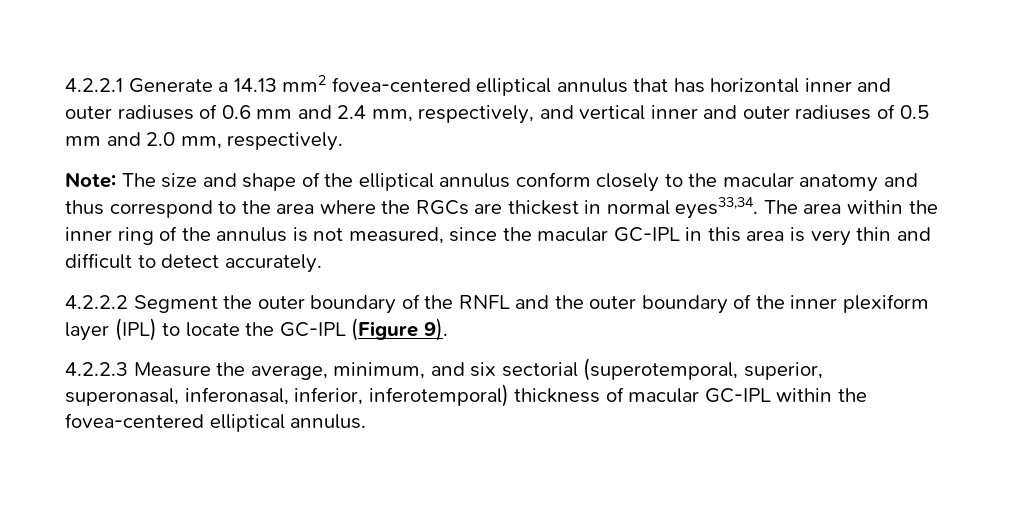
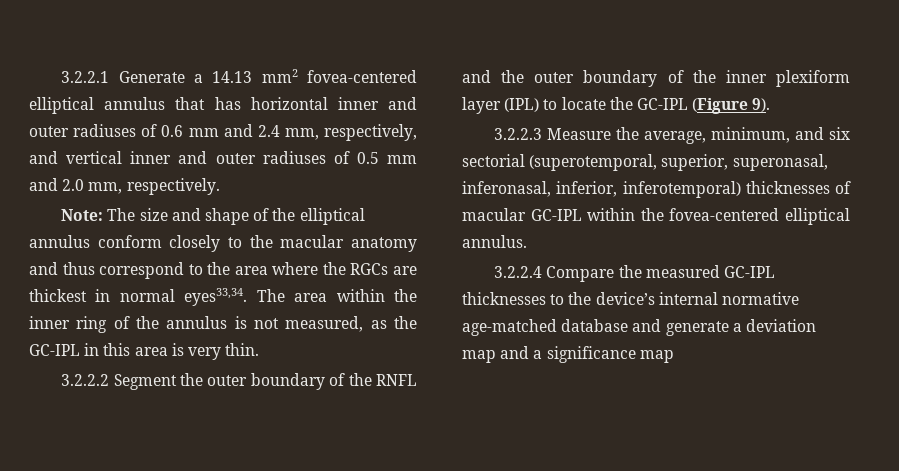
- 4.2.2.1 Generate a 14.13 mm2 fovea-centered elliptical annulus that has horizontal inner and outer radiuses of 0.6 mm and 2.4 mm, respectively, and vertical inner and outer radiuses of 0.5 mm and 2.0 mm, respectively.
+ 3.2.2.1 Generate a 14.13 mm2 fovea-centered elliptical annulus that has horizontal inner and outer radiuses of 0.6 mm and 2.4 mm, respectively, and vertical inner and outer radiuses of 0.5 mm and 2.0 mm, respectively.
- The area within the inner ring of the annulus is not measured, since the macular GC-IPL in this area is very thin and difficult to detect accurately.
- 4.2.2.2 Segment the outer boundary of the RNFL and the outer boundary of the inner plexiform layer (IPL) to locate the GC-IPL (Figure 9).
+ The area within the inner ring of the annulus is not measured, as the GC-IPL in this area is very thin.
+ 3.2.2.2 Segment the outer boundary of the RNFL and the outer boundary of the inner plexiform layer (IPL) to locate the GC-IPL (Figure 9).
- 4.2.2.3 Measure the average, minimum, and six sectorial (superotemporal, superior, superonasal, inferonasal, inferior, inferotemporal) thickness of macular GC-IPL within the fovea-centered elliptical annulus.
+ 3.2.2.3 Measure the average, minimum, and six sectorial (superotemporal, superior, superonasal, inferonasal, inferior, inferotemporal) thicknesses of macular GC-IPL within the fovea-centered elliptical annulus.
+ 3.2.2.4 Compare the measured GC-IPL thicknesses to the device’s internal normative age-matched database and generate a deviation map and a significance map

